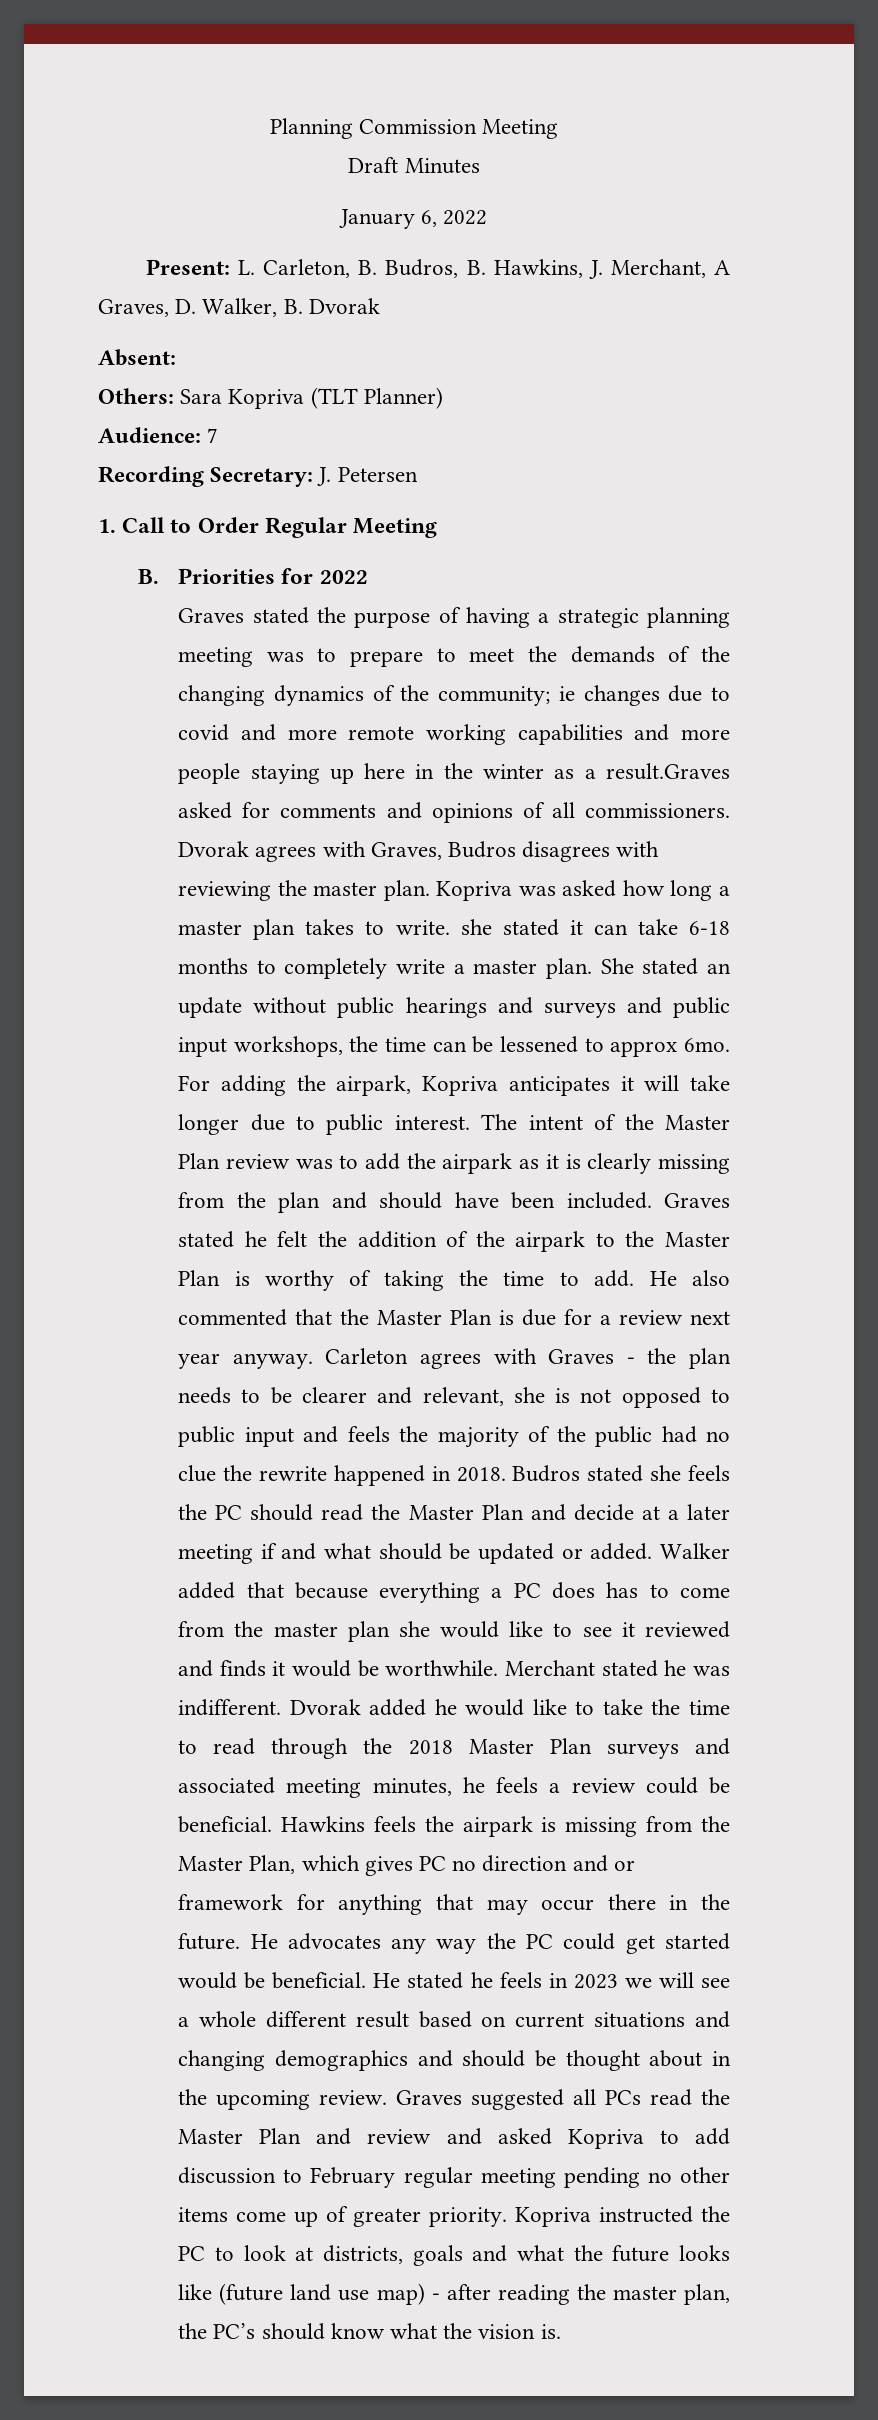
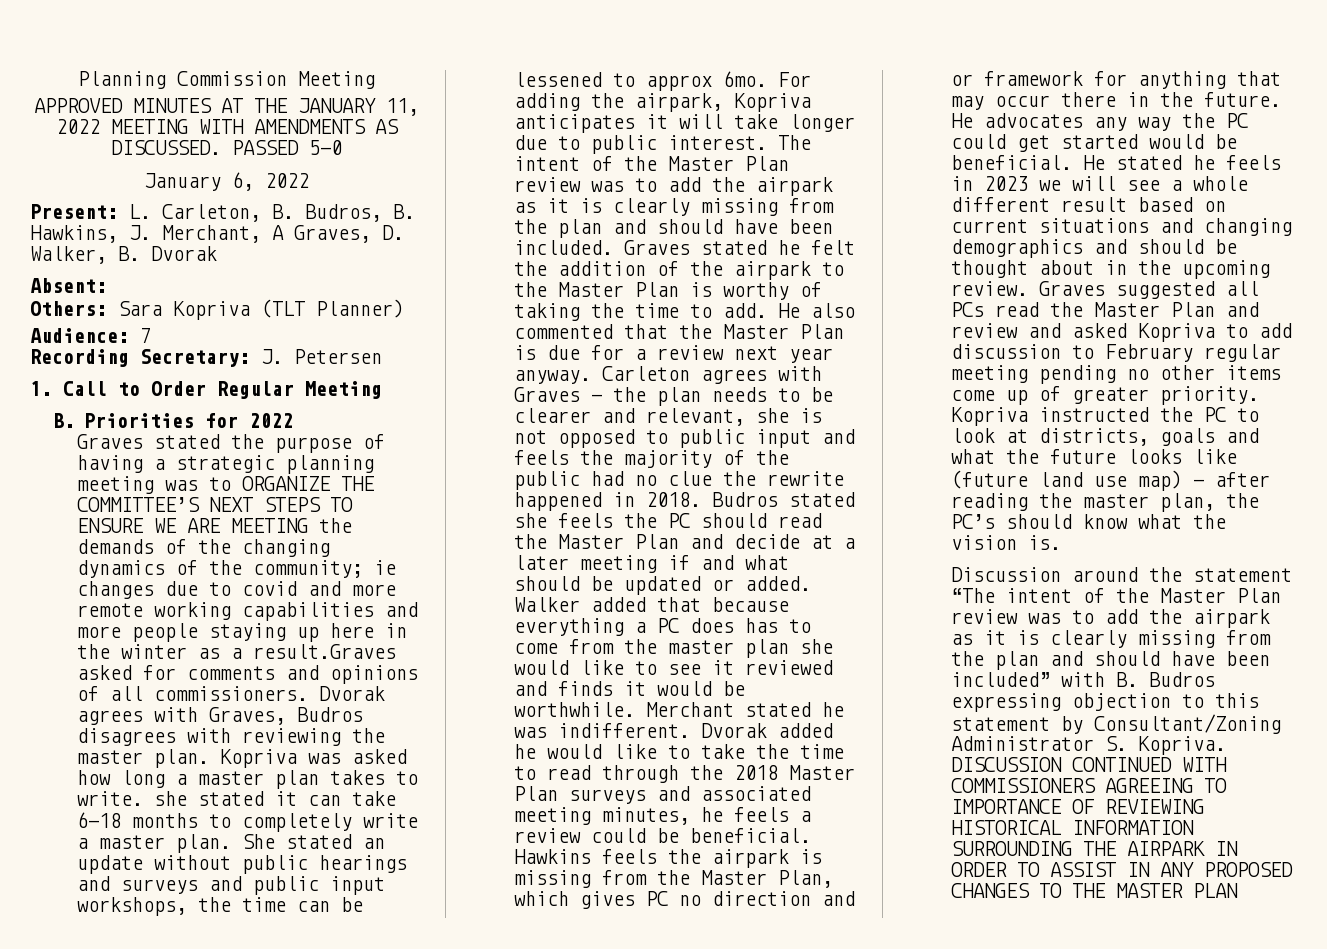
- Draft Minutes
+ APPROVED MINUTES AT THE JANUARY 11, 2022 MEETING WITH AMENDMENTS AS DISCUSSED. PASSED 5-0
- Graves stated the purpose of having a strategic planning meeting was to prepare to meet the demands of the changing dynamics of the community; ie changes due to covid and more remote working capabilities and more people staying up here in the winter as a result.Graves asked for comments and opinions of all commissioners.
+ Graves stated the purpose of having a strategic planning meeting was to ORGANIZE THE COMMITTEE’S NEXT STEPS TO ENSURE WE ARE MEETING the demands of the changing dynamics of the community; ie changes due to covid and more remote working capabilities and more people staying up here in the winter as a result.Graves asked for comments and opinions of all commissioners.
+ Discussion around the statement “The intent of the Master Plan review was to add the airpark as it is clearly missing from the plan and should have been included” with B. Budros expressing objection to this statement by Consultant/Zoning Administrator S. Kopriva. DISCUSSION CONTINUED WITH COMMISSIONERS AGREEING TO IMPORTANCE OF REVIEWING HISTORICAL INFORMATION SURROUNDING THE AIRPARK IN ORDER TO ASSIST IN ANY PROPOSED CHANGES TO THE MASTER PLAN

